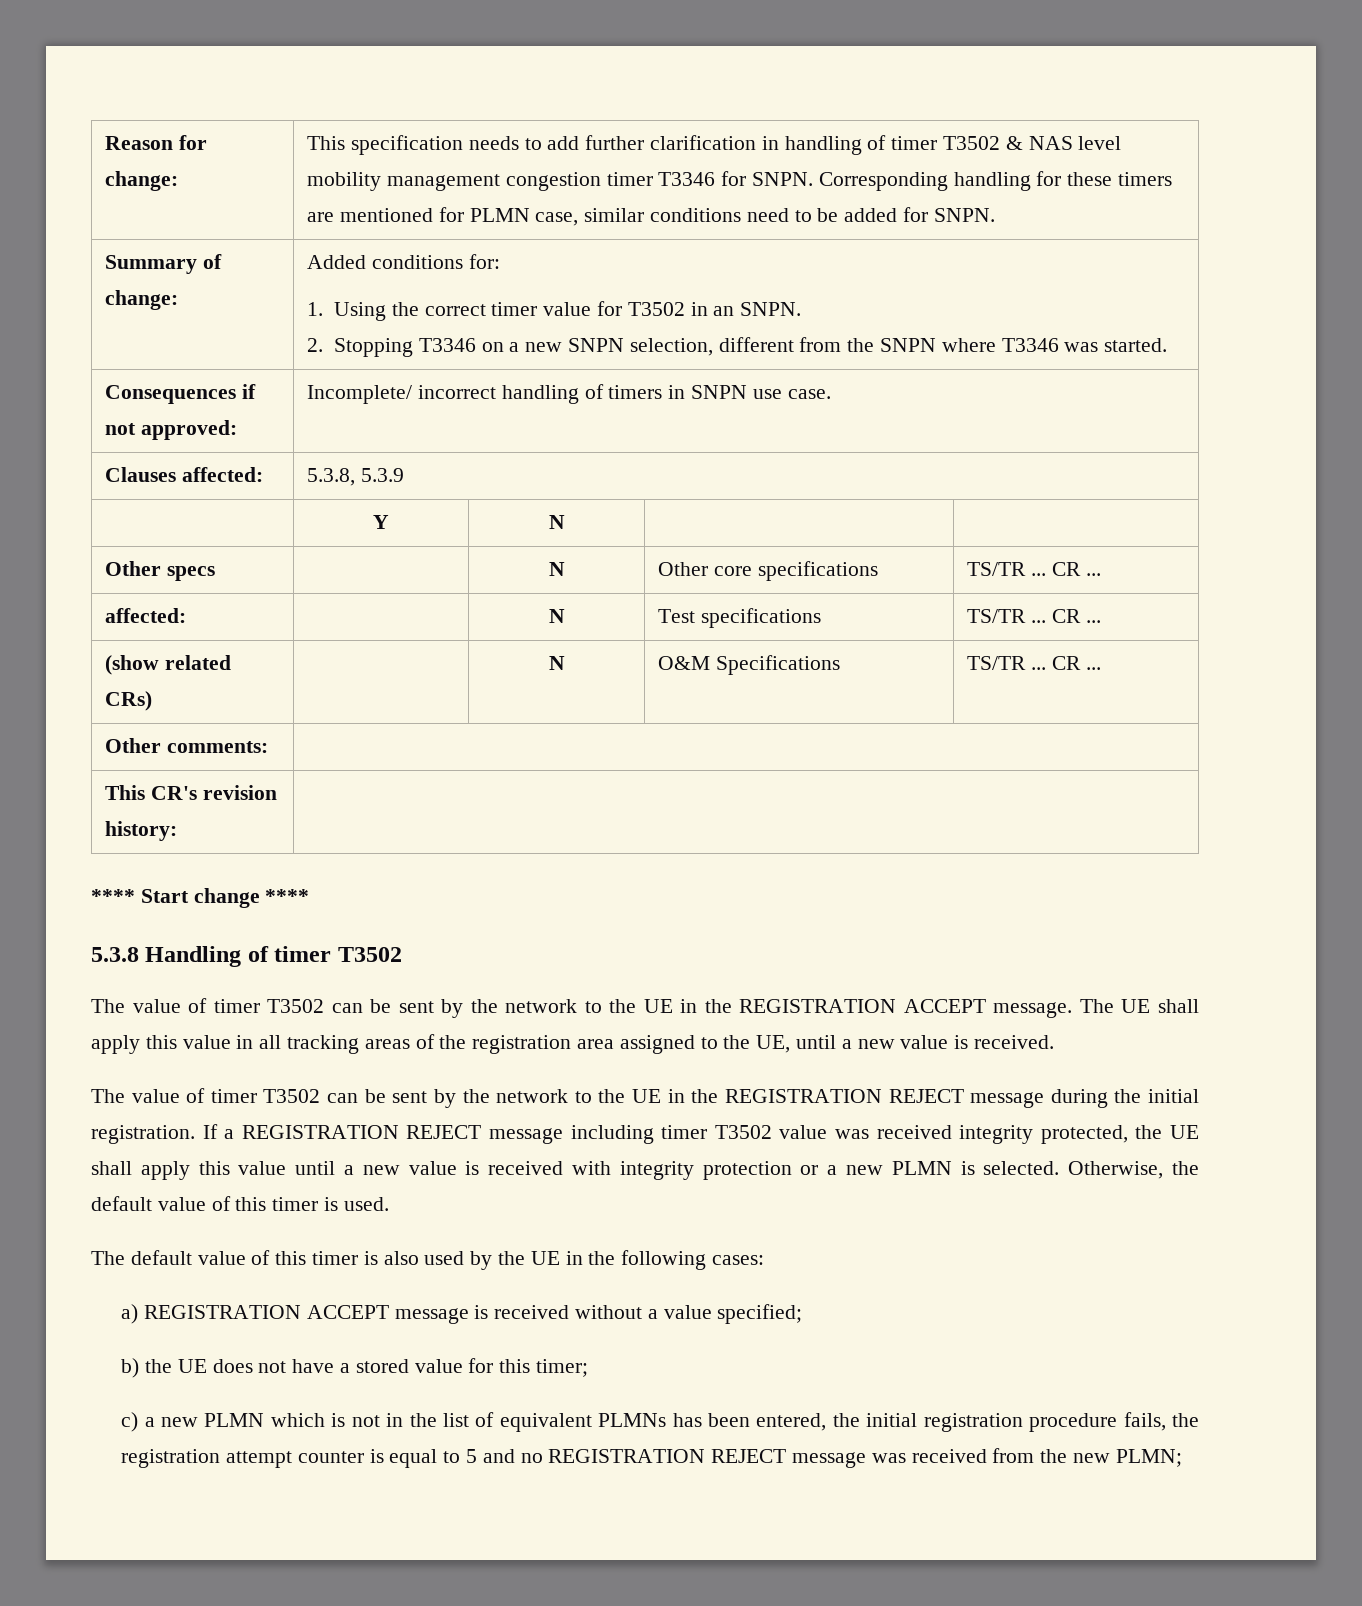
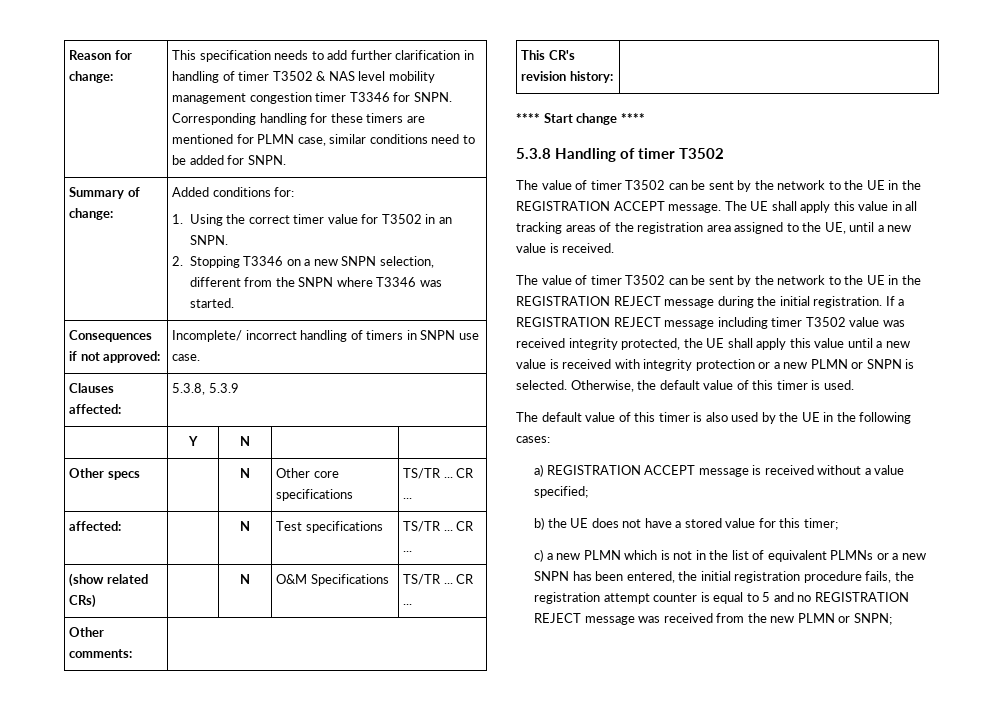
- If a REGISTRATION REJECT message including timer T3502 value was received integrity protected, the UE shall apply this value until a new value is received with integrity protection or a new PLMN is selected.
+ If a REGISTRATION REJECT message including timer T3502 value was received integrity protected, the UE shall apply this value until a new value is received with integrity protection or a new PLMN or SNPN is selected.
- c) a new PLMN which is not in the list of equivalent PLMNs has been entered, the initial registration procedure fails, the registration attempt counter is equal to 5 and no REGISTRATION REJECT message was received from the new PLMN;
+ c) a new PLMN which is not in the list of equivalent PLMNs or a new SNPN has been entered, the initial registration procedure fails, the registration attempt counter is equal to 5 and no REGISTRATION REJECT message was received from the new PLMN or SNPN;

